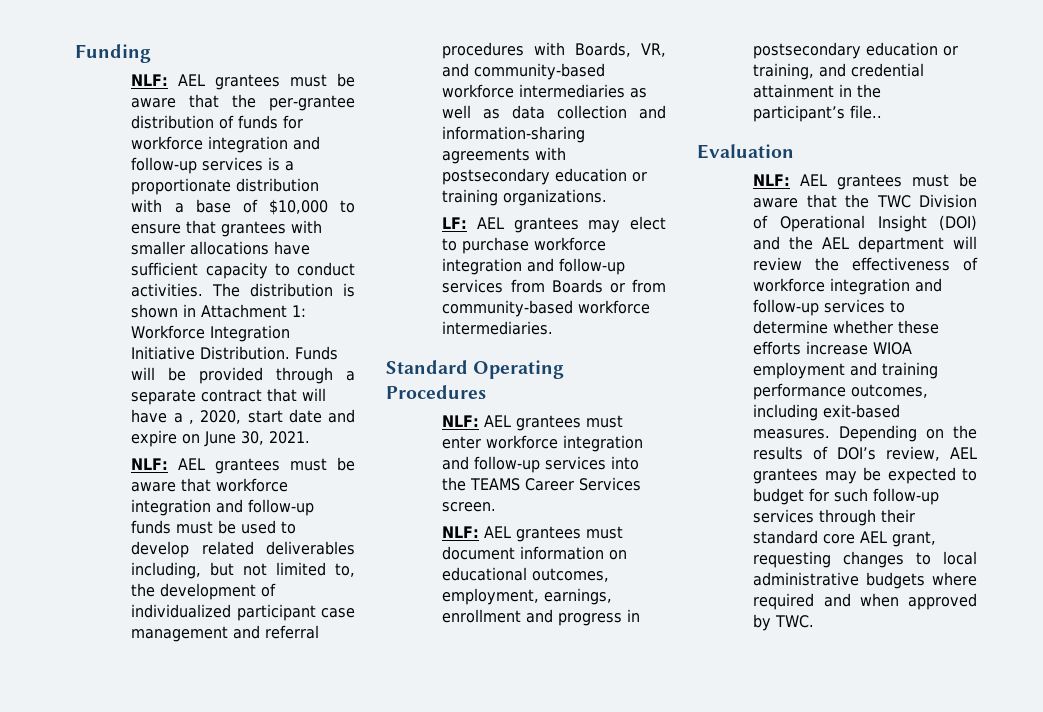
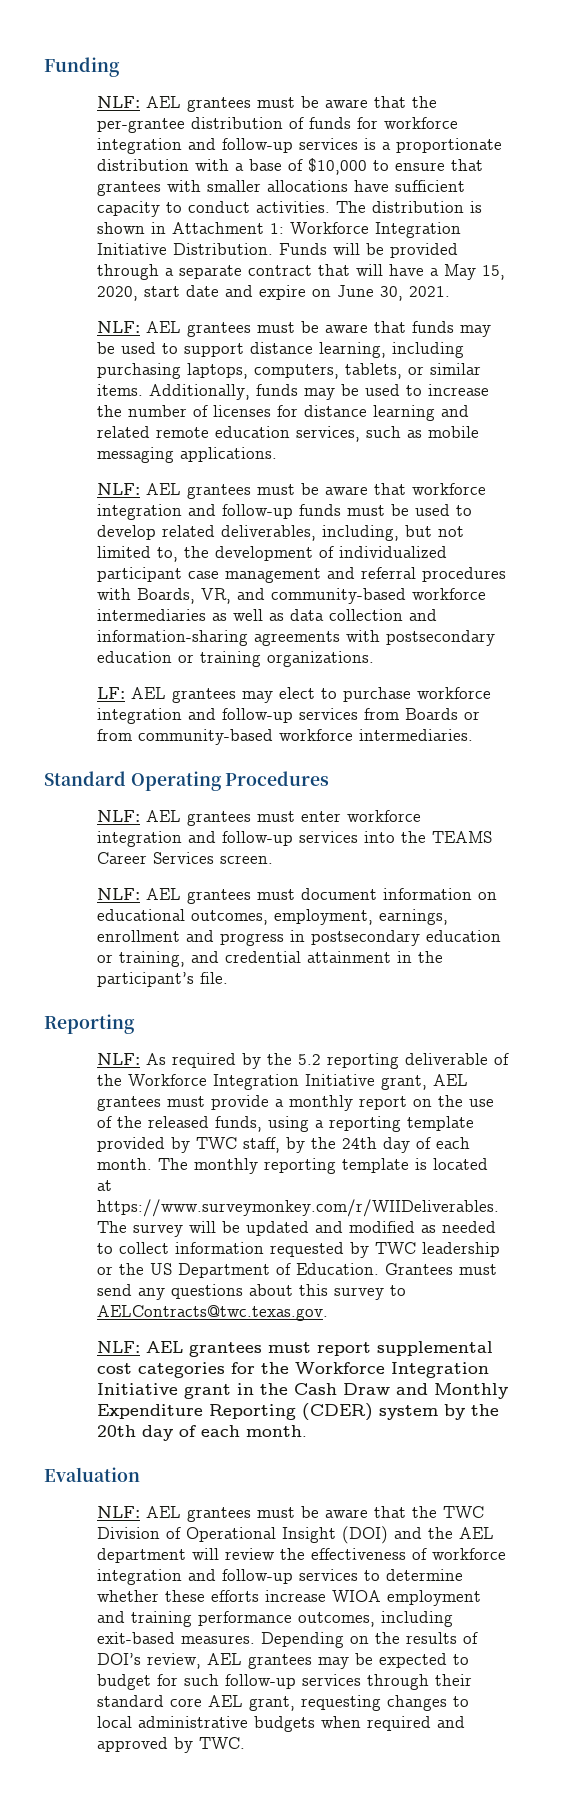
- Funds will be provided through a separate contract that will have a , 2020, start date and expire on June 30, 2021.
+ Funds will be provided through a separate contract that will have a May 15, 2020, start date and expire on June 30, 2021.
+ NLF: AEL grantees must be aware that funds may be used to support distance learning, including purchasing laptops, computers, tablets, or similar items. Additionally, funds may be used to increase the number of licenses for distance learning and related remote education services, such as mobile messaging applications.
- NLF: AEL grantees must be aware that workforce integration and follow-up funds must be used to develop related deliverables including, but not limited to, the development of individualized participant case management and referral procedures with Boards, VR, and community-based workforce intermediaries as well as data collection and information-sharing agreements with postsecondary education or training organizations.
+ NLF: AEL grantees must be aware that workforce integration and follow-up funds must be used to develop related deliverables, including, but not limited to, the development of individualized participant case management and referral procedures with Boards, VR, and community-based workforce intermediaries as well as data collection and information-sharing agreements with postsecondary education or training organizations.
- NLF: AEL grantees must document information on educational outcomes, employment, earnings, enrollment and progress in postsecondary education or training, and credential attainment in the participant’s file..
+ NLF: AEL grantees must document information on educational outcomes, employment, earnings, enrollment and progress in postsecondary education or training, and credential attainment in the participant’s file.
+ Reporting
+ NLF: As required by the 5.2 reporting deliverable of the Workforce Integration Initiative grant, AEL grantees must provide a monthly report on the use of the released funds, using a reporting template provided by TWC staff, by the 24th day of each month. The monthly reporting template is located at https://www.surveymonkey.com/r/WIIDeliverables. The survey will be updated and modified as needed to collect information requested by TWC leadership or the US Department of Education. Grantees must send any questions about this survey to AELContracts@twc.texas.gov.
+ NLF: AEL grantees must report supplemental cost categories for the Workforce Integration Initiative grant in the Cash Draw and Monthly Expenditure Reporting (CDER) system by the 20th day of each month.
- Depending on the results of DOI’s review, AEL grantees may be expected to budget for such follow-up services through their standard core AEL grant, requesting changes to local administrative budgets where required and when approved by TWC.
+ Depending on the results of DOI’s review, AEL grantees may be expected to budget for such follow-up services through their standard core AEL grant, requesting changes to local administrative budgets when required and approved by TWC.

